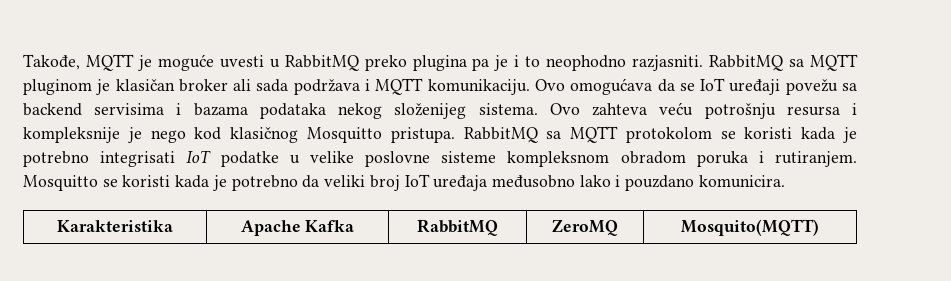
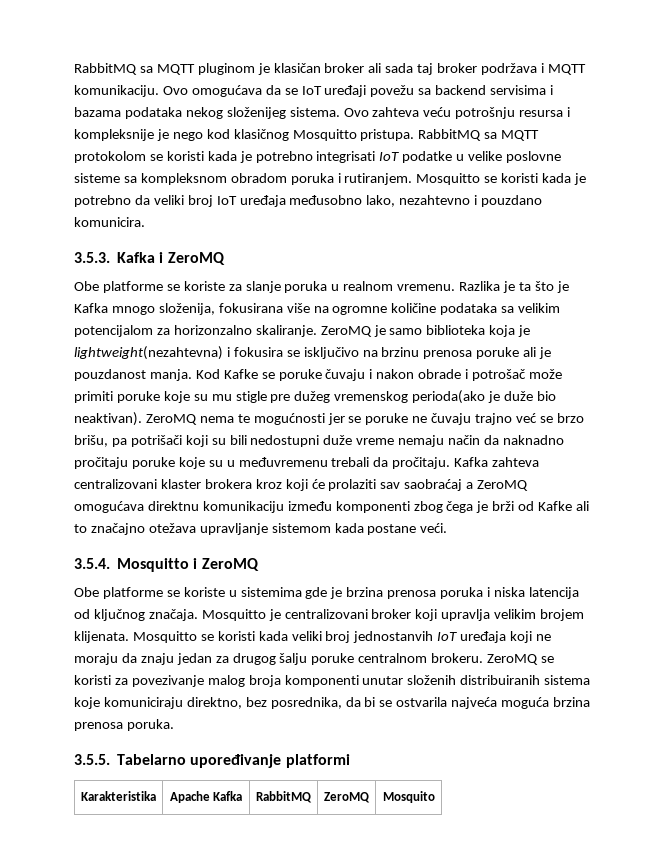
- Takođe, MQTT je moguće uvesti u RabbitMQ preko plugina pa je i to neophodno razjasniti. RabbitMQ sa MQTT pluginom je klasičan broker ali sada podržava i MQTT komunikaciju.
+ RabbitMQ sa MQTT pluginom je klasičan broker ali sada taj broker podržava i MQTT komunikaciju.
- RabbitMQ sa MQTT protokolom se koristi kada je potrebno integrisati IoT podatke u velike poslovne sisteme kompleksnom obradom poruka i rutiranjem.
+ RabbitMQ sa MQTT protokolom se koristi kada je potrebno integrisati IoT podatke u velike poslovne sisteme sa kompleksnom obradom poruka i rutiranjem.
- Mosquitto se koristi kada je potrebno da veliki broj IoT uređaja međusobno lako i pouzdano komunicira.
+ Mosquitto se koristi kada je potrebno da veliki broj IoT uređaja međusobno lako, nezahtevno i pouzdano komunicira.
+ 3.5.3. Kafka i ZeroMQ
+ Obe platforme se koriste za slanje poruka u realnom vremenu. Razlika je ta što je Kafka mnogo složenija, fokusirana više na ogromne količine podataka sa velikim potencijalom za horizonzalno skaliranje. ZeroMQ je samo biblioteka koja je lightweight(nezahtevna) i fokusira se isključivo na brzinu prenosa poruke ali je pouzdanost manja. Kod Kafke se poruke čuvaju i nakon obrade i potrošač može primiti poruke koje su mu stigle pre dužeg vremenskog perioda(ako je duže bio neaktivan). ZeroMQ nema te mogućnosti jer se poruke ne čuvaju trajno već se brzo brišu, pa potrišači koji su bili nedostupni duže vreme nemaju način da naknadno pročitaju poruke koje su u međuvremenu trebali da pročitaju. Kafka zahteva centralizovani klaster brokera kroz koji će prolaziti sav saobraćaj a ZeroMQ omogućava direktnu komunikaciju između komponenti zbog čega je brži od Kafke ali to značajno otežava upravljanje sistemom kada postane veći.
+ 3.5.4. Mosquitto i ZeroMQ
+ Obe platforme se koriste u sistemima gde je brzina prenosa poruka i niska latencija od ključnog značaja. Mosquitto je centralizovani broker koji upravlja velikim brojem klijenata. Mosquitto se koristi kada veliki broj jednostanvih IoT uređaja koji ne moraju da znaju jedan za drugog šalju poruke centralnom brokeru. ZeroMQ se koristi za povezivanje malog broja komponenti unutar složenih distribuiranih sistema koje komuniciraju direktno, bez posrednika, da bi se ostvarila najveća moguća brzina prenosa poruka.
+ 3.5.5. Tabelarno upoređivanje platformi
- Karakteristika | Apache Kafka | RabbitMQ | ZeroMQ | Mosquito(MQTT)
+ Karakteristika | Apache Kafka | RabbitMQ | ZeroMQ | Mosquito

